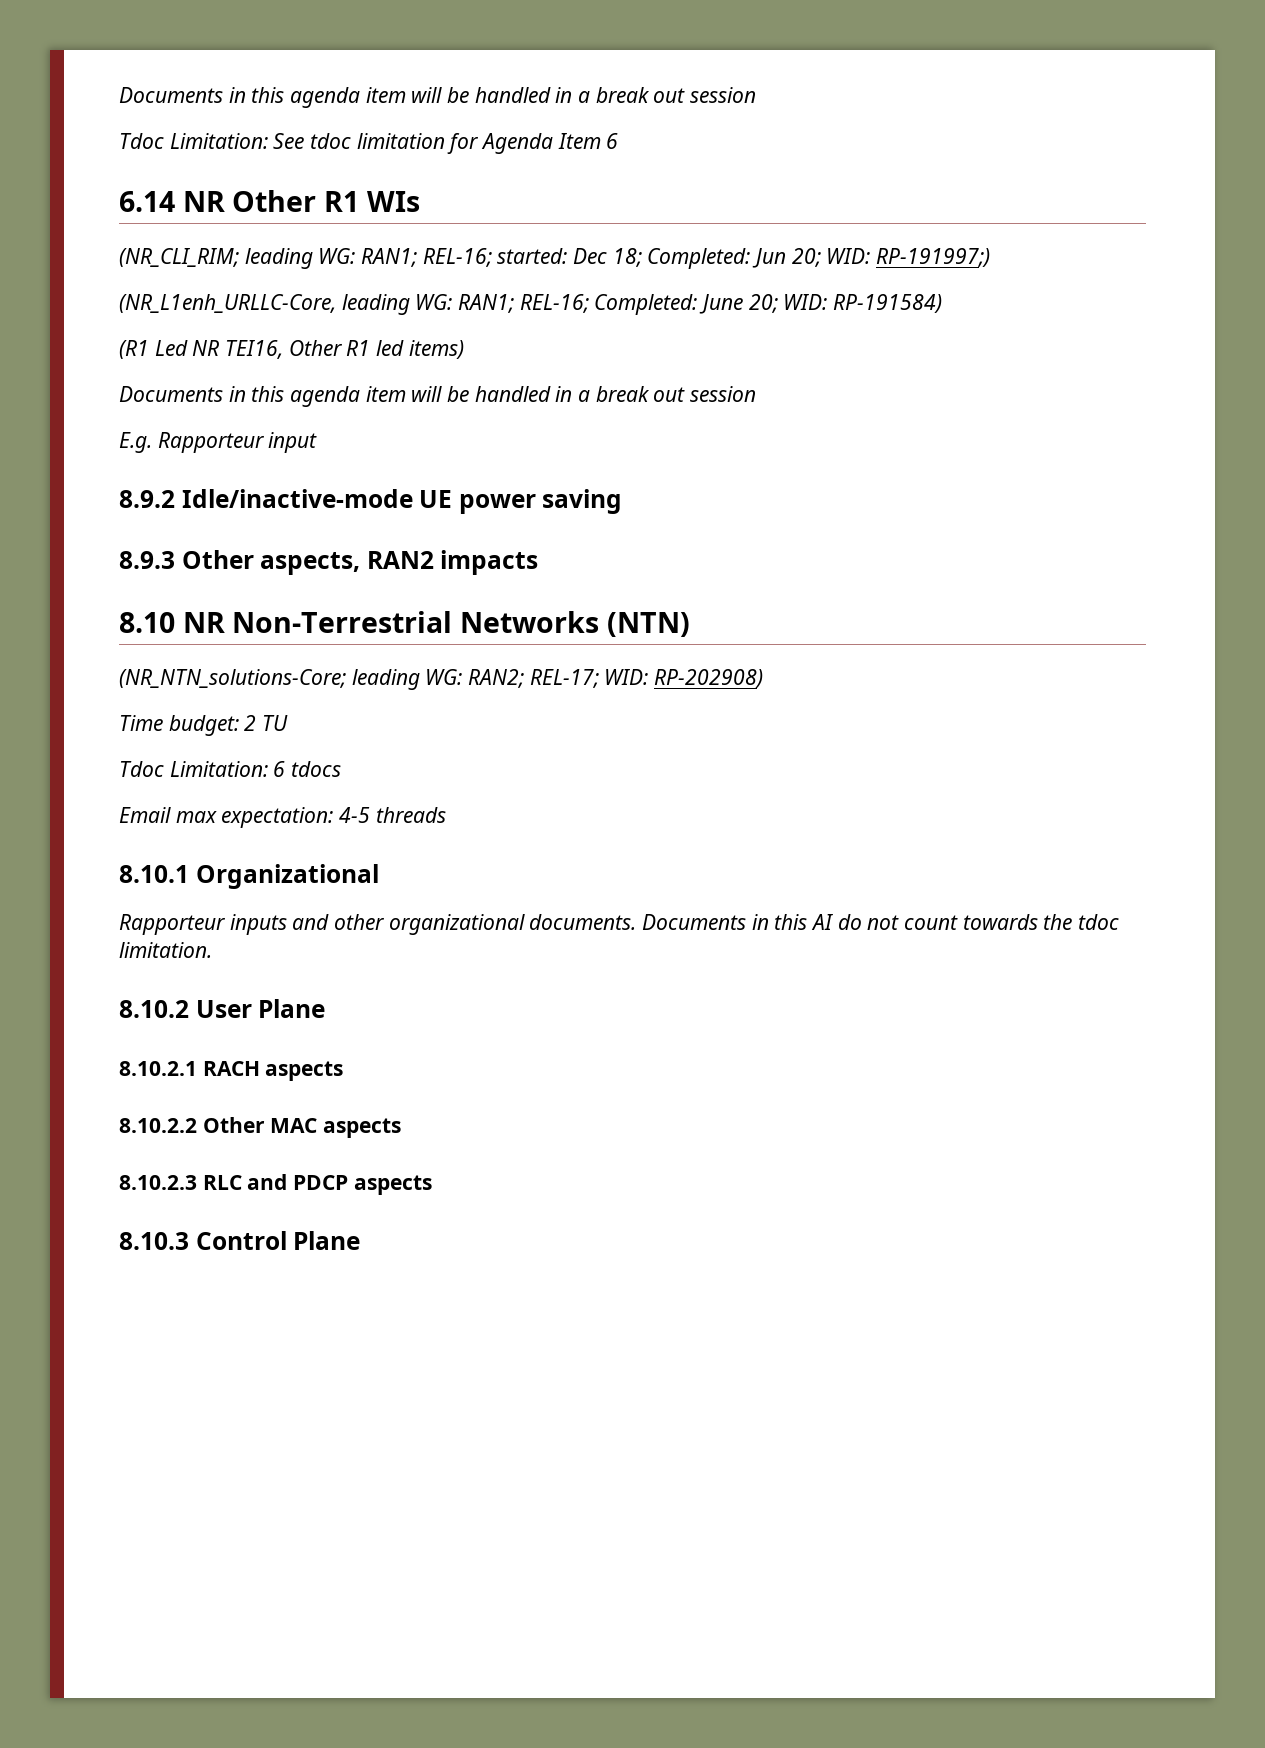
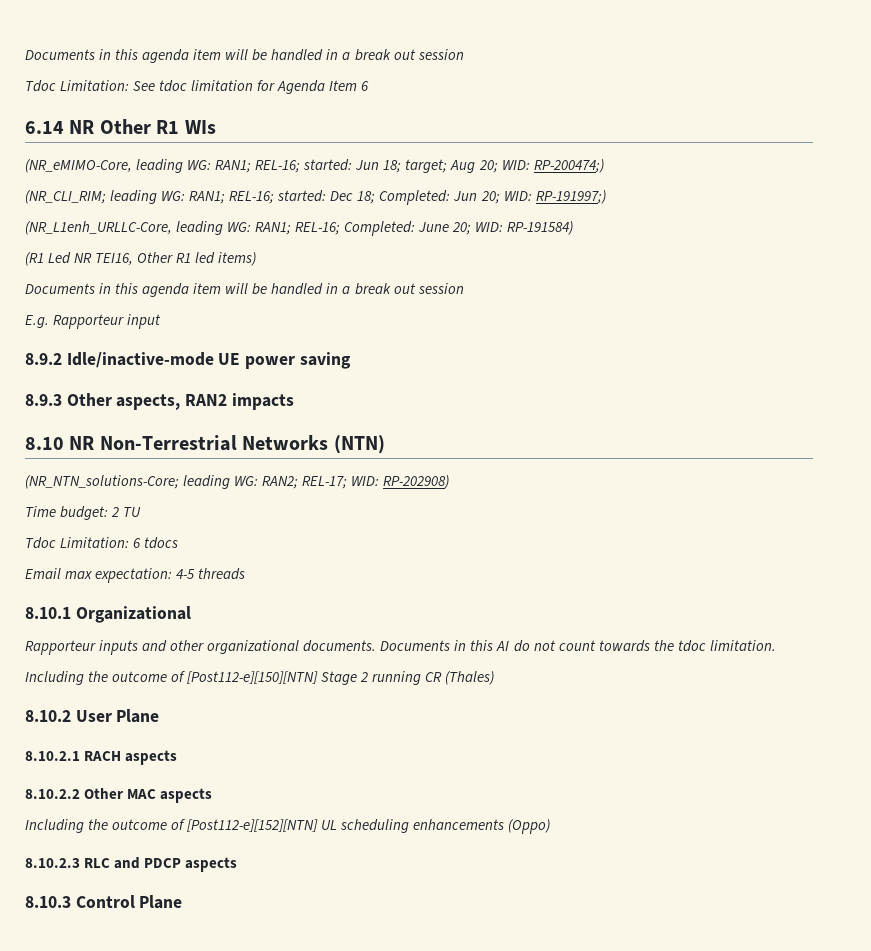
+ (NR_eMIMO-Core, leading WG: RAN1; REL-16; started: Jun 18; target; Aug 20; WID: RP-200474;)
+ Including the outcome of [Post112-e][150][NTN] Stage 2 running CR (Thales)
+ Including the outcome of [Post112-e][152][NTN] UL scheduling enhancements (Oppo)

